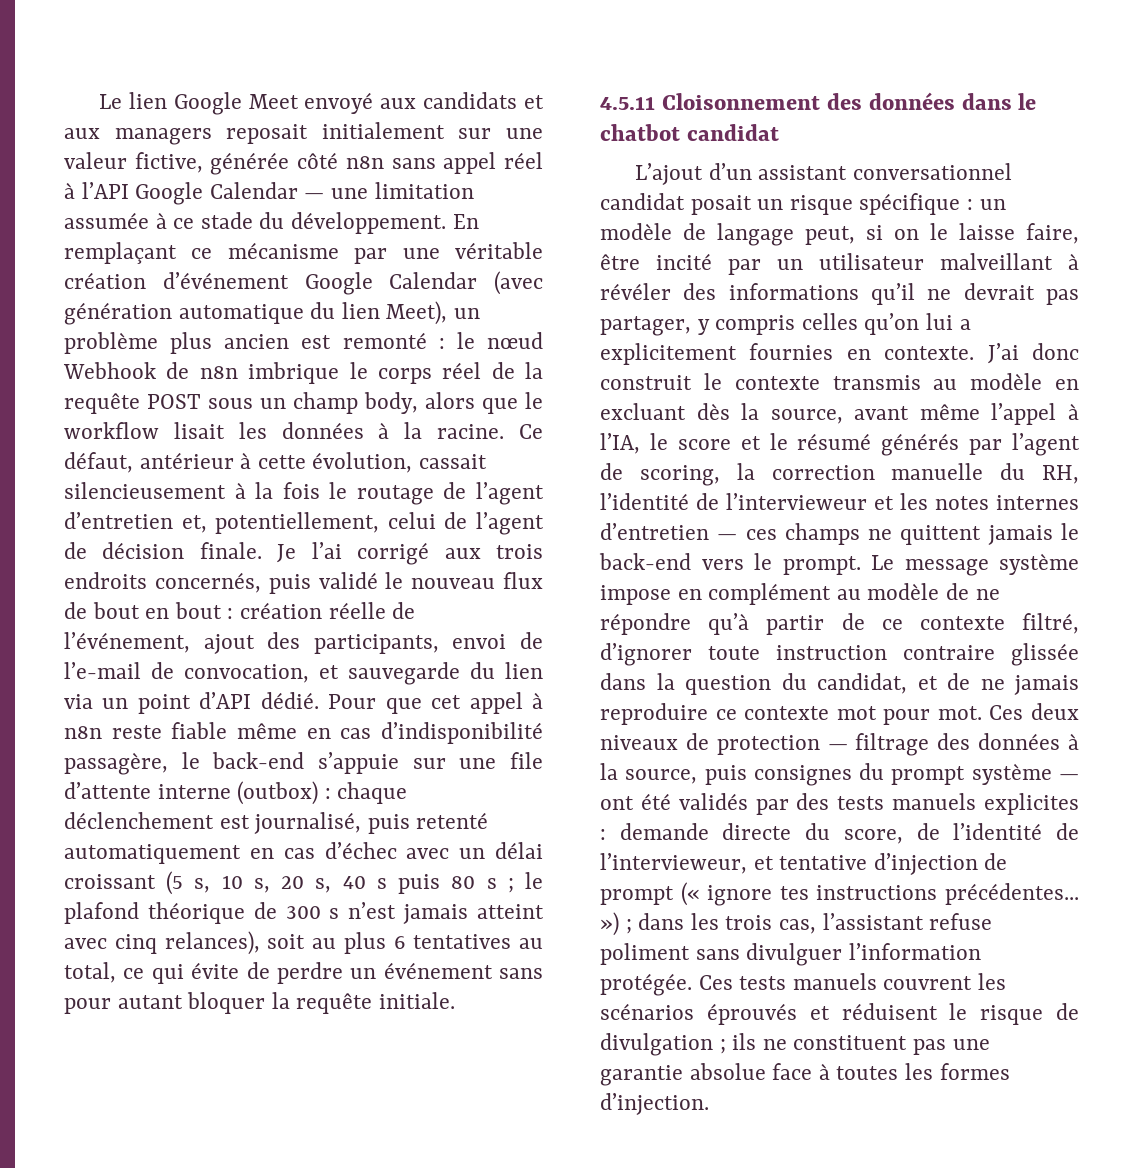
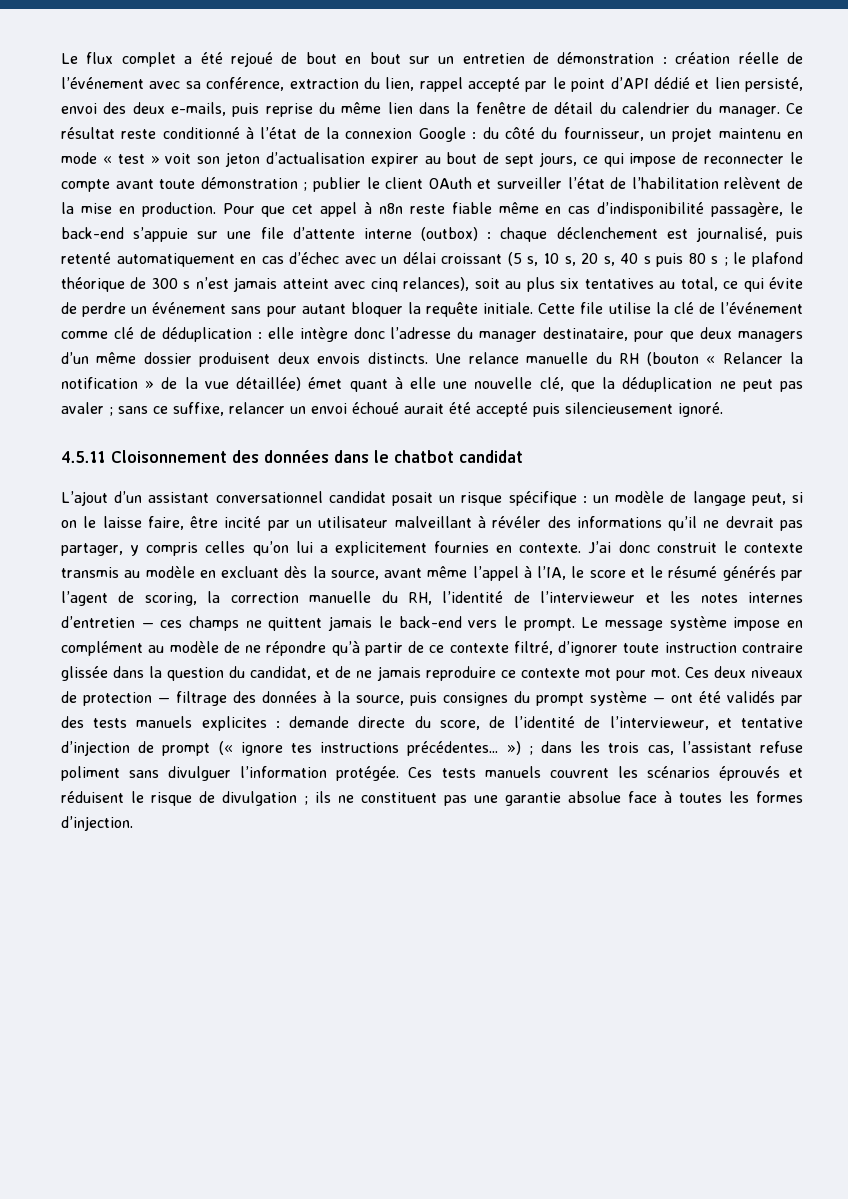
- Le lien Google Meet envoyé aux candidats et aux managers reposait initialement sur une valeur fictive, générée côté n8n sans appel réel à l’API Google Calendar — une limitation assumée à ce stade du développement. En remplaçant ce mécanisme par une véritable création d’événement Google Calendar (avec génération automatique du lien Meet), un problème plus ancien est remonté : le nœud Webhook de n8n imbrique le corps réel de la requête POST sous un champ body, alors que le workflow lisait les données à la racine. Ce défaut, antérieur à cette évolution, cassait silencieusement à la fois le routage de l’agent d’entretien et, potentiellement, celui de l’agent de décision finale. Je l’ai corrigé aux trois endroits concernés, puis validé le nouveau flux de bout en bout : création réelle de l’événement, ajout des participants, envoi de l’e-mail de convocation, et sauvegarde du lien via un point d’API dédié.
+ Le flux complet a été rejoué de bout en bout sur un entretien de démonstration : création réelle de l’événement avec sa conférence, extraction du lien, rappel accepté par le point d’API dédié et lien persisté, envoi des deux e-mails, puis reprise du même lien dans la fenêtre de détail du calendrier du manager. Ce résultat reste conditionné à l’état de la connexion Google : du côté du fournisseur, un projet maintenu en mode « test » voit son jeton d’actualisation expirer au bout de sept jours, ce qui impose de reconnecter le compte avant toute démonstration ; publier le client OAuth et surveiller l’état de l’habilitation relèvent de la mise en production.
- le plafond théorique de 300 s n’est jamais atteint avec cinq relances), soit au plus 6 tentatives au total, ce qui évite de perdre un événement sans pour autant bloquer la requête initiale.
+ le plafond théorique de 300 s n’est jamais atteint avec cinq relances), soit au plus six tentatives au total, ce qui évite de perdre un événement sans pour autant bloquer la requête initiale. Cette file utilise la clé de l’événement comme clé de déduplication : elle intègre donc l’adresse du manager destinataire, pour que deux managers d’un même dossier produisent deux envois distincts. Une relance manuelle du RH (bouton « Relancer la notification » de la vue détaillée) émet quant à elle une nouvelle clé, que la déduplication ne peut pas avaler ; sans ce suffixe, relancer un envoi échoué aurait été accepté puis silencieusement ignoré.

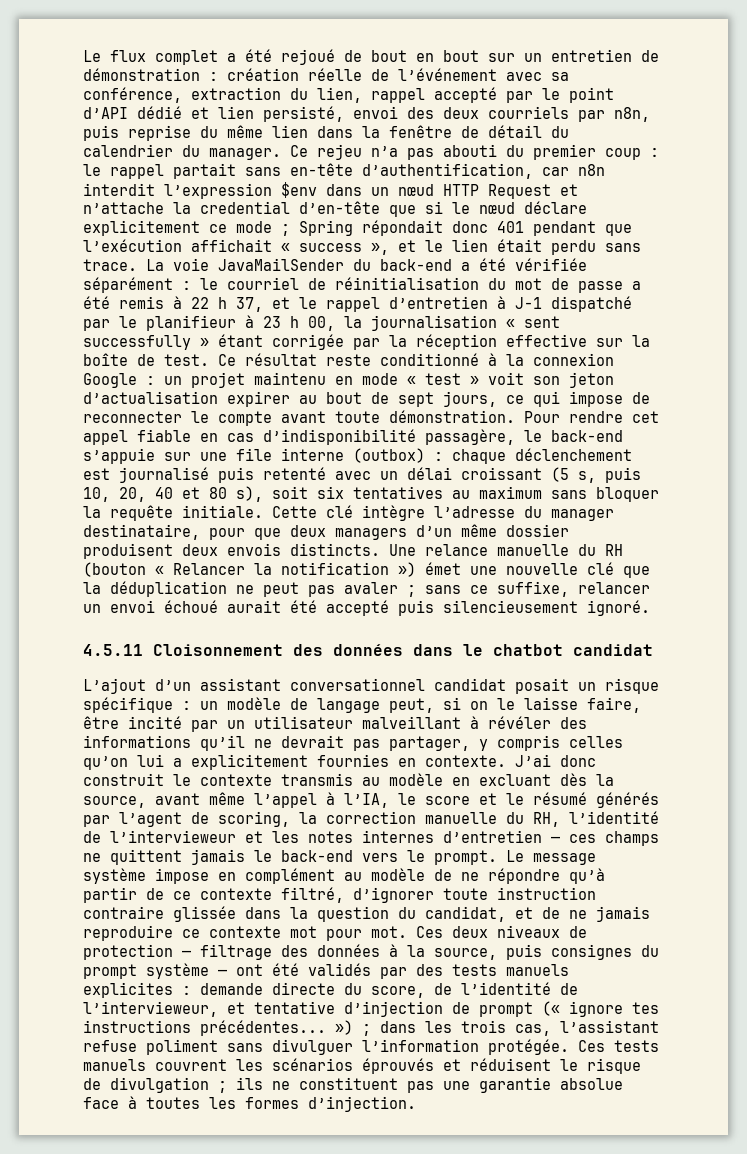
- Le flux complet a été rejoué de bout en bout sur un entretien de démonstration : création réelle de l’événement avec sa conférence, extraction du lien, rappel accepté par le point d’API dédié et lien persisté, envoi des deux e-mails, puis reprise du même lien dans la fenêtre de détail du calendrier du manager.
+ Le flux complet a été rejoué de bout en bout sur un entretien de démonstration : création réelle de l’événement avec sa conférence, extraction du lien, rappel accepté par le point d’API dédié et lien persisté, envoi des deux courriels par n8n, puis reprise du même lien dans la fenêtre de détail du calendrier du manager.
- Ce résultat reste conditionné à l’état de la connexion Google :
+ Ce rejeu n’a pas abouti du premier coup : le rappel partait sans en-tête d’authentification, car n8n interdit l’expression $env dans un nœud HTTP Request et n’attache la credential d’en-tête que si le nœud déclare explicitement ce mode ; Spring répondait donc 401 pendant que l’exécution affichait « success », et le lien était perdu sans trace. La voie JavaMailSender du back-end a été vérifiée séparément : le courriel de réinitialisation du mot de passe a été remis à 22 h 37, et le rappel d’entretien à J-1 dispatché par le planifieur à 23 h 00, la journalisation « sent successfully » étant corrigée par la réception effective sur la boîte de test. Ce résultat reste conditionné à la connexion Google :
- du côté du fournisseur, un projet maintenu en mode « test » voit son jeton d’actualisation expirer au bout de sept jours, ce qui impose de reconnecter le compte avant toute démonstration ; publier le client OAuth et surveiller l’état de l’habilitation relèvent de la mise en production. Pour que cet appel à n8n reste fiable même en cas d’indisponibilité passagère, le back-end s’appuie sur une file d’attente interne (outbox) :
+ un projet maintenu en mode « test » voit son jeton d’actualisation expirer au bout de sept jours, ce qui impose de reconnecter le compte avant toute démonstration. Pour rendre cet appel fiable en cas d’indisponibilité passagère, le back-end s’appuie sur une file interne (outbox) :
- chaque déclenchement est journalisé, puis retenté automatiquement en cas d’échec avec un délai croissant (5 s, 10 s, 20 s, 40 s puis 80 s ; le plafond théorique de 300 s n’est jamais atteint avec cinq relances), soit au plus six tentatives au total, ce qui évite de perdre un événement sans pour autant bloquer la requête initiale.
+ chaque déclenchement est journalisé puis retenté avec un délai croissant (5 s, puis 10, 20, 40 et 80 s), soit six tentatives au maximum sans bloquer la requête initiale.
- Cette file utilise la clé de l’événement comme clé de déduplication : elle intègre donc l’adresse du manager destinataire, pour que deux managers d’un même dossier produisent deux envois distincts.
+ Cette clé intègre l’adresse du manager destinataire, pour que deux managers d’un même dossier produisent deux envois distincts.
- Une relance manuelle du RH (bouton « Relancer la notification » de la vue détaillée) émet quant à elle une nouvelle clé, que la déduplication ne peut pas avaler ; sans ce suffixe, relancer un envoi échoué aurait été accepté puis silencieusement ignoré.
+ Une relance manuelle du RH (bouton « Relancer la notification ») émet une nouvelle clé que la déduplication ne peut pas avaler ; sans ce suffixe, relancer un envoi échoué aurait été accepté puis silencieusement ignoré.

